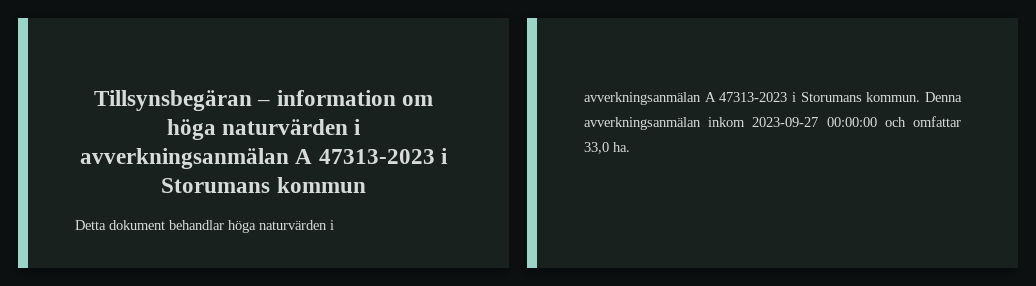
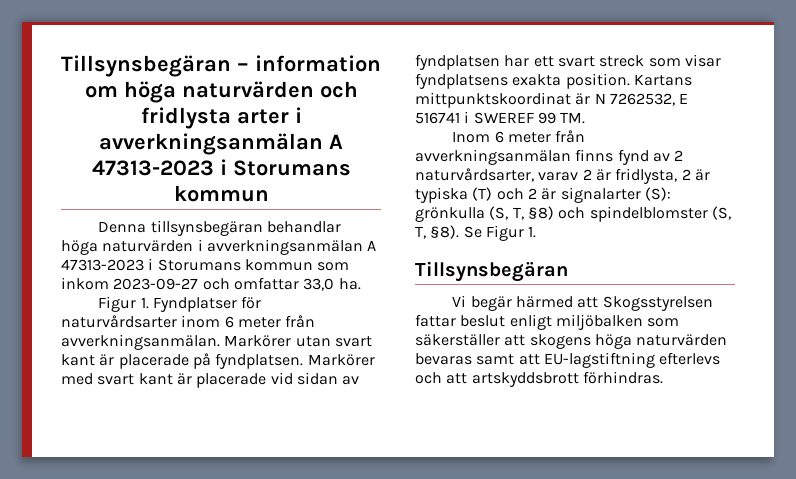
- Tillsynsbegäran – information om höga naturvärden i avverkningsanmälan A 47313-2023 i Storumans kommun
- Detta dokument behandlar höga naturvärden i avverkningsanmälan A 47313-2023 i Storumans kommun. Denna avverkningsanmälan inkom 2023-09-27 00:00:00 och omfattar 33,0 ha.
+ Tillsynsbegäran – information om höga naturvärden och fridlysta arter i avverkningsanmälan A 47313-2023 i Storumans kommun
+ Denna tillsynsbegäran behandlar höga naturvärden i avverkningsanmälan A 47313-2023 i Storumans kommun som inkom 2023-09-27 och omfattar 33,0 ha.
+ Figur 1. Fyndplatser för naturvårdsarter inom 6 meter från avverkningsanmälan. Markörer utan svart kant är placerade på fyndplatsen. Markörer med svart kant är placerade vid sidan av fyndplatsen har ett svart streck som visar fyndplatsens exakta position. Kartans mittpunktskoordinat är N 7262532, E 516741 i SWEREF 99 TM.
+ Inom 6 meter från avverkningsanmälan finns fynd av 2 naturvårdsarter, varav 2 är fridlysta, 2 är typiska (T) och 2 är signalarter (S): grönkulla (S, T, §8) och spindelblomster (S, T, §8). Se Figur 1.
+ Tillsynsbegäran
+ Vi begär härmed att Skogsstyrelsen fattar beslut enligt miljöbalken som säkerställer att skogens höga naturvärden bevaras samt att EU-lagstiftning efterlevs och att artskyddsbrott förhindras.

